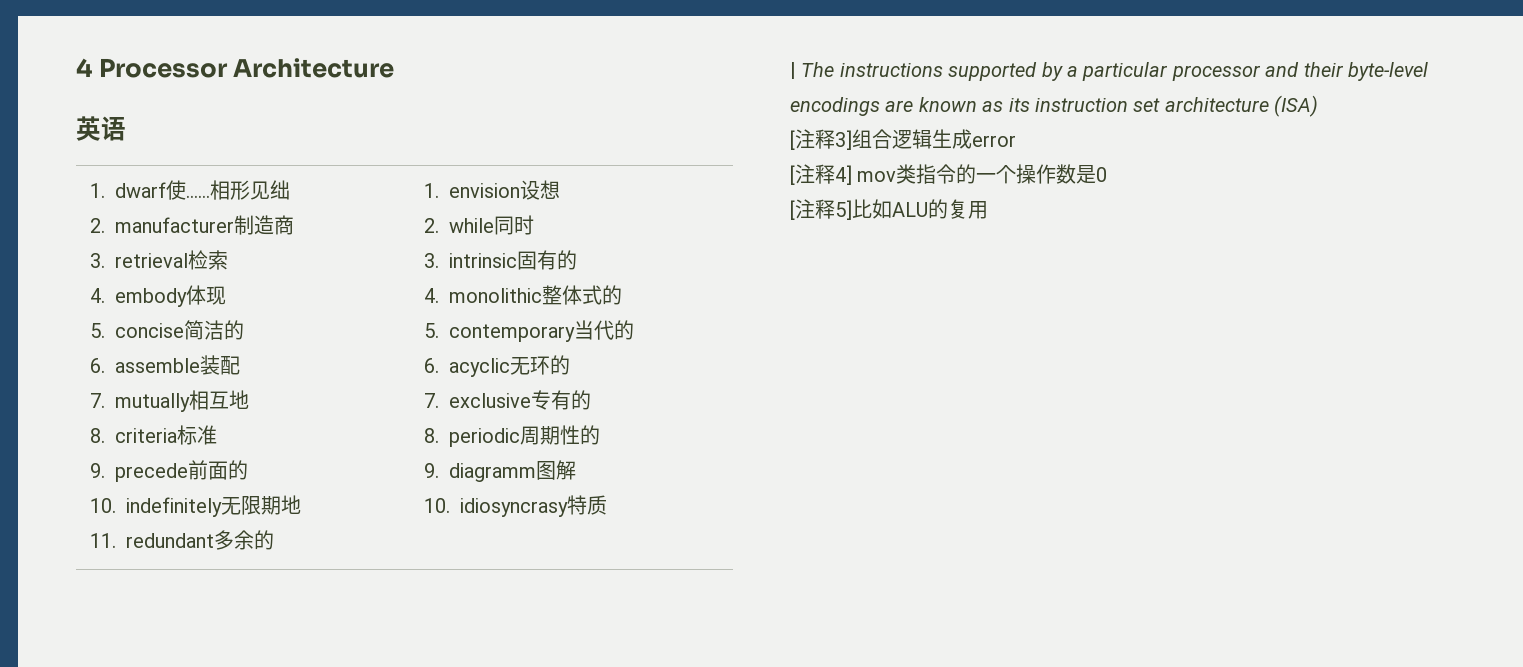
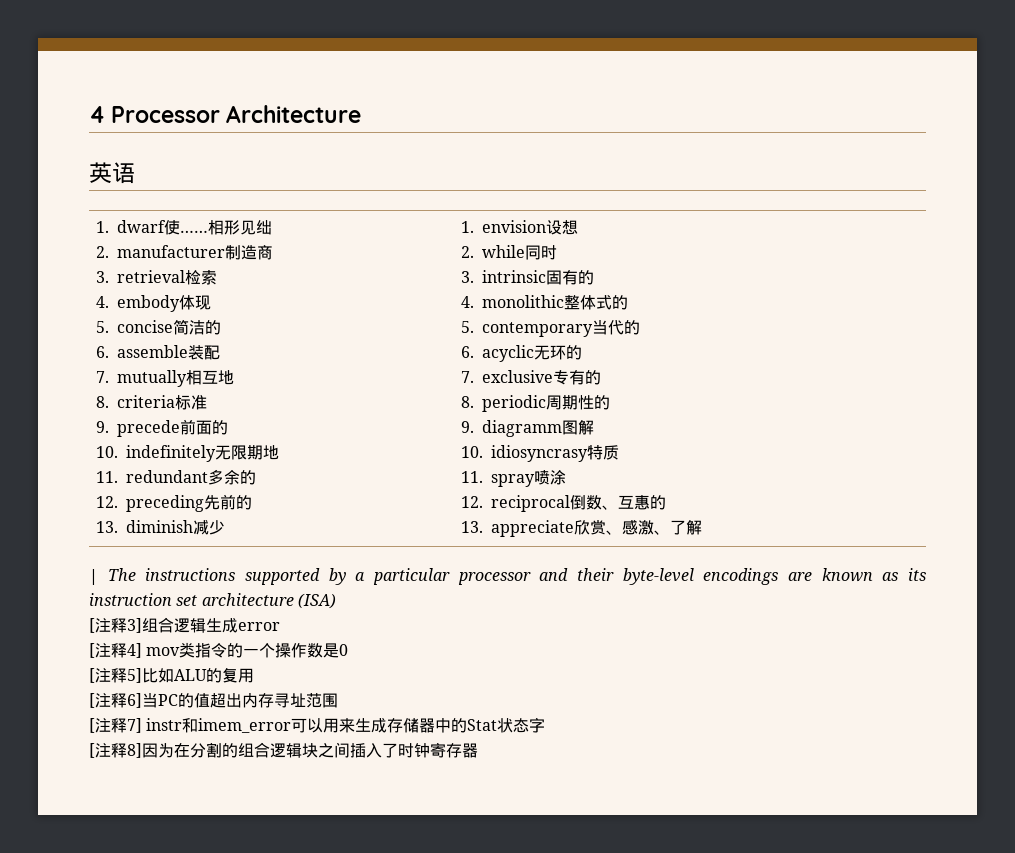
+ 12. preceding先前的
+ 13. diminish减少
+ 11. spray喷涂
+ 12. reciprocal倒数、互惠的
+ 13. appreciate欣赏、感激、了解
+ [注释6]当PC的值超出内存寻址范围
+ [注释7] instr和imem_error可以用来生成存储器中的Stat状态字
+ [注释8]因为在分割的组合逻辑块之间插入了时钟寄存器

